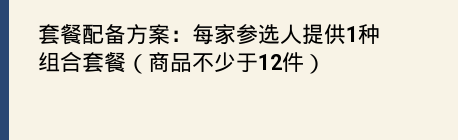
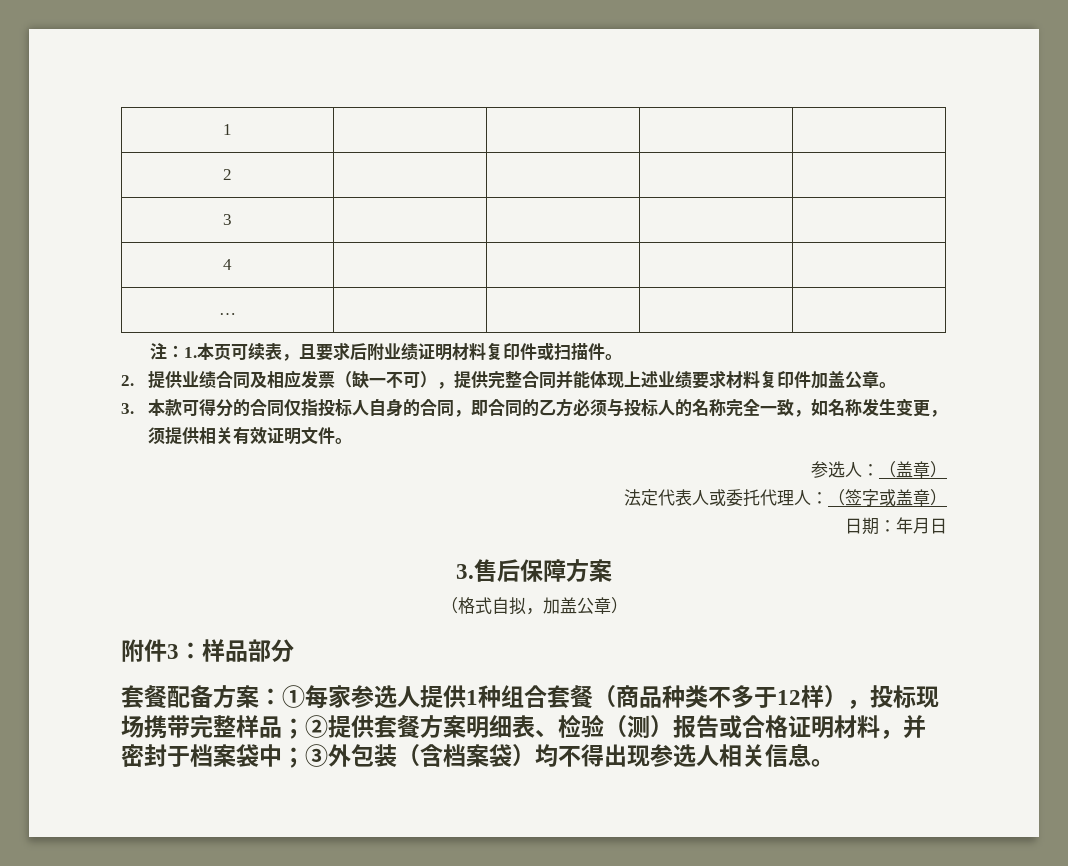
+ 1 | | | |
+ 2 | | | |
+ 3 | | | |
+ 4 | | | |
+ … | | | |
+ 注：1.本页可续表，且要求后附业绩证明材料复印件或扫描件。
+ 2.提供业绩合同及相应发票（缺一不可），提供完整合同并能体现上述业绩要求材料复印件加盖公章。
+ 3.本款可得分的合同仅指投标人自身的合同，即合同的乙方必须与投标人的名称完全一致，如名称发生变更，须提供相关有效证明文件。
+ 参选人：（盖章）
+ 法定代表人或委托代理人：（签字或盖章）
+ 日期：年月日
+ 3.售后保障方案
+ （格式自拟，加盖公章）
+ 附件3：样品部分
- 套餐配备方案：每家参选人提供1种组合套餐（商品不少于12件）
+ 套餐配备方案：①每家参选人提供1种组合套餐（商品种类不多于12样），投标现场携带完整样品；②提供套餐方案明细表、检验（测）报告或合格证明材料，并密封于档案袋中；③外包装（含档案袋）均不得出现参选人相关信息。

